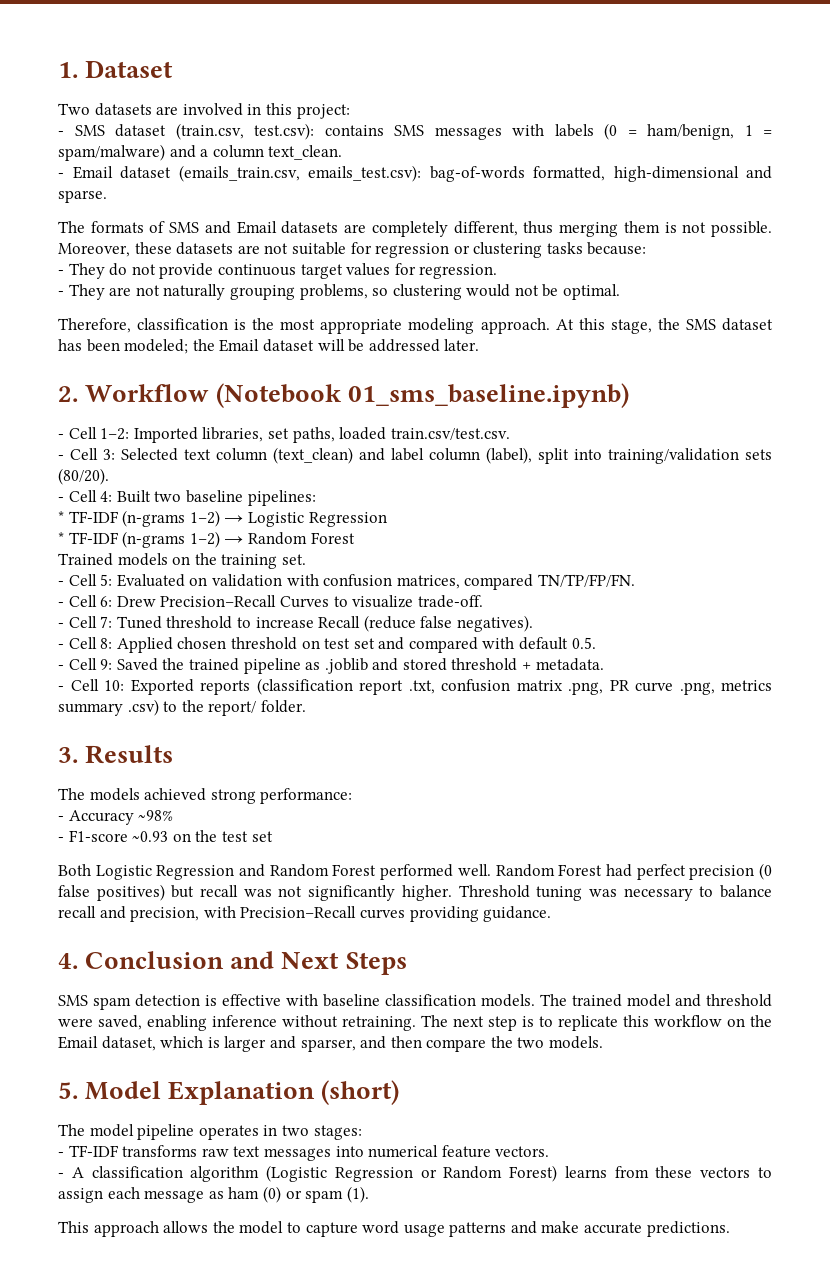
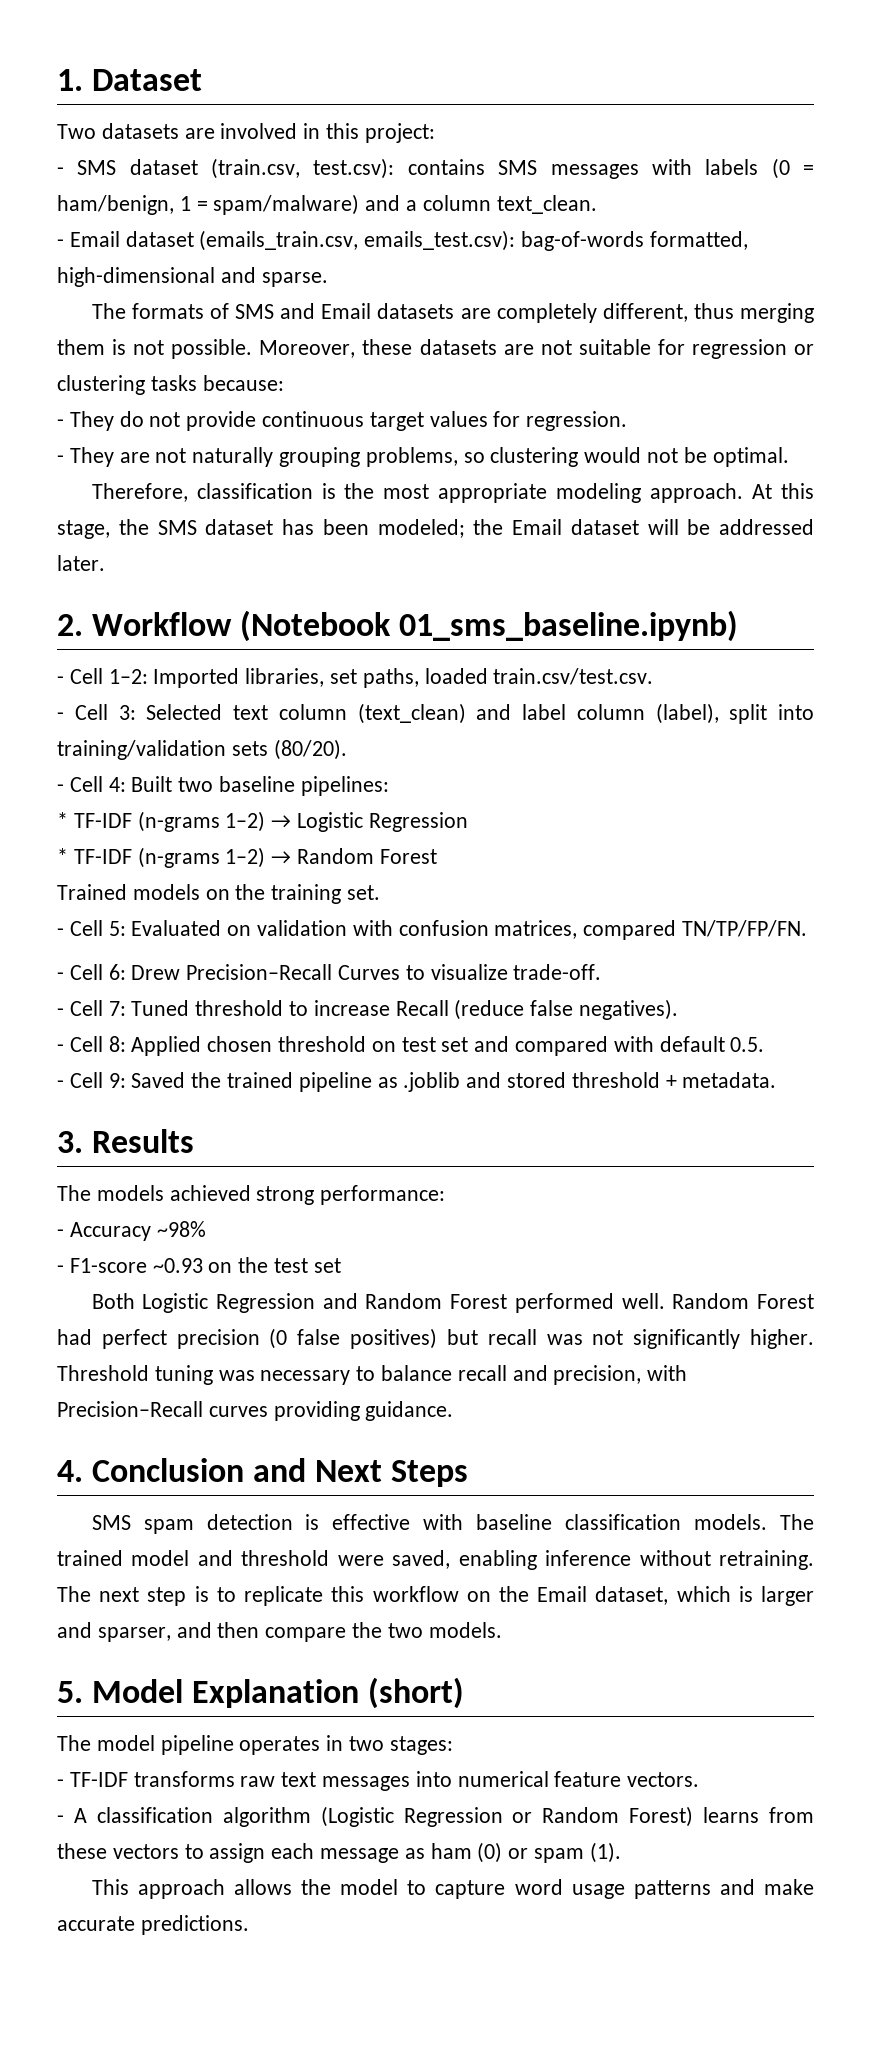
- - Cell 10: Exported reports (classification report .txt, confusion matrix .png, PR curve .png, metrics summary .csv) to the report/ folder.

